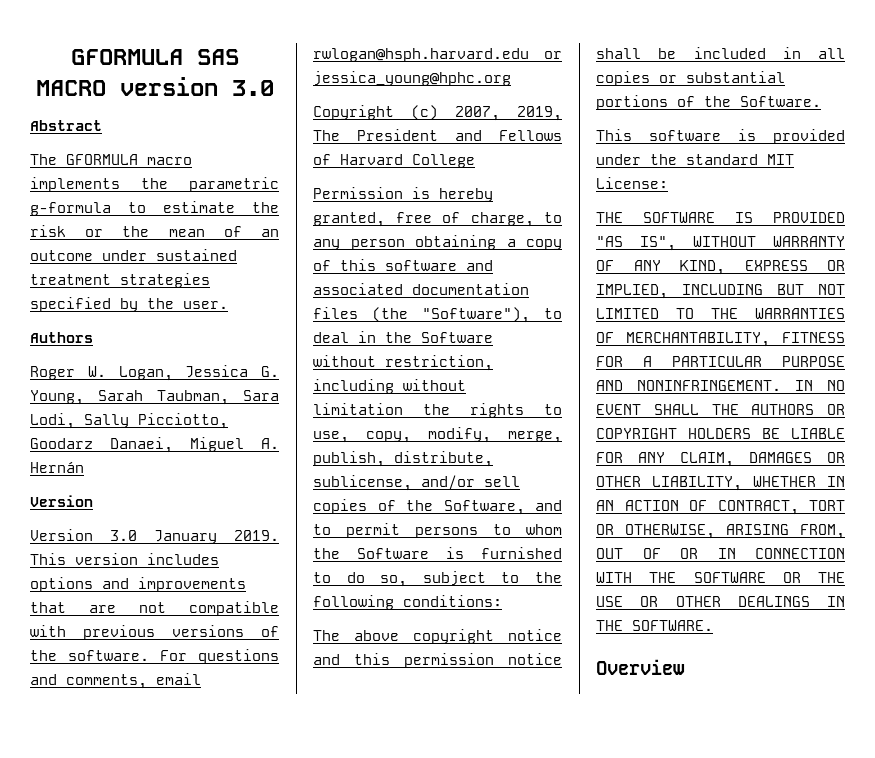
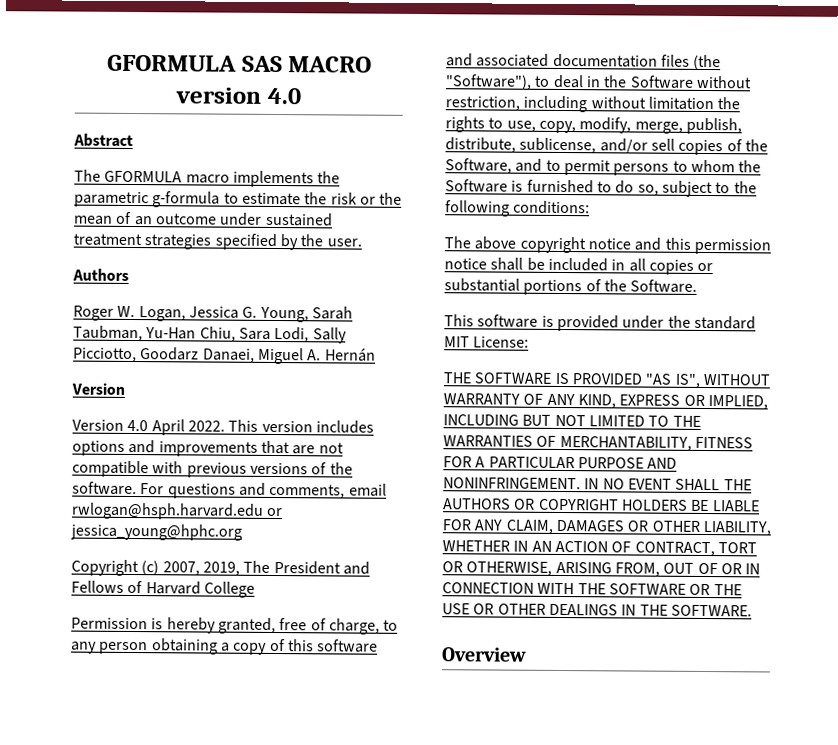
- GFORMULA SAS MACRO version 3.0
+ GFORMULA SAS MACRO version 4.0
- Roger W. Logan, Jessica G. Young, Sarah Taubman, Sara Lodi, Sally Picciotto, Goodarz Danaei, Miguel A. Hernán
+ Roger W. Logan, Jessica G. Young, Sarah Taubman, Yu-Han Chiu, Sara Lodi, Sally Picciotto, Goodarz Danaei, Miguel A. Hernán
- Version 3.0 January 2019.
+ Version 4.0 April 2022.

